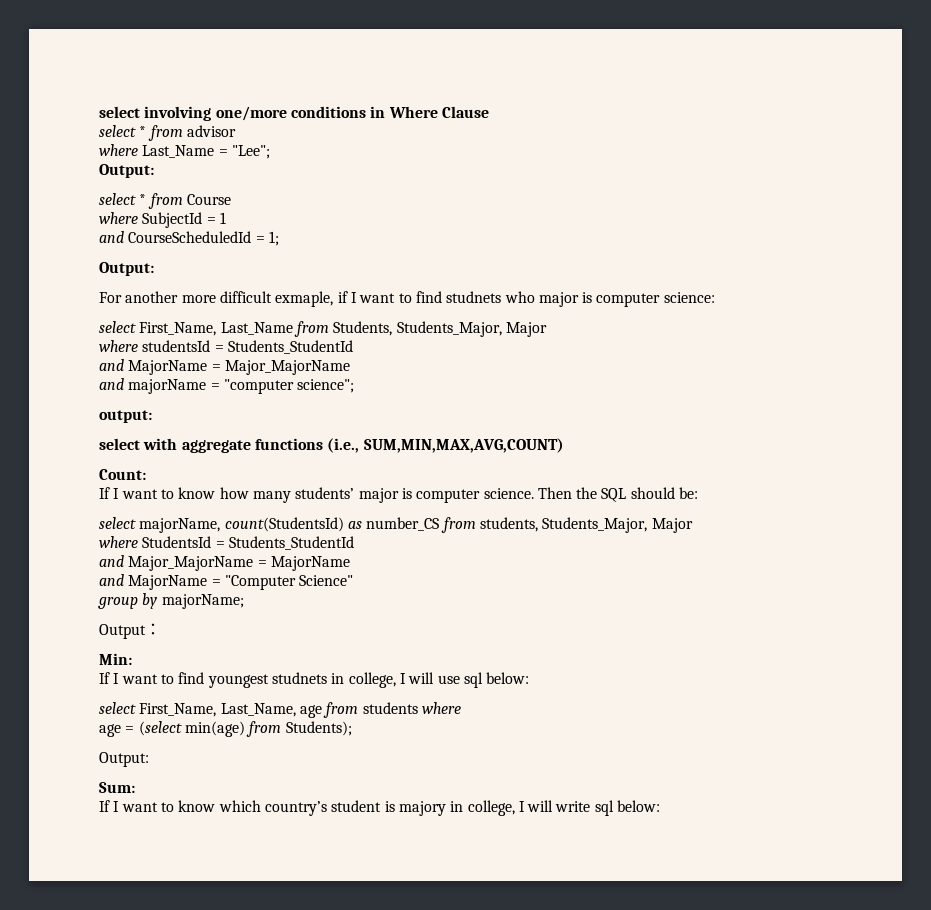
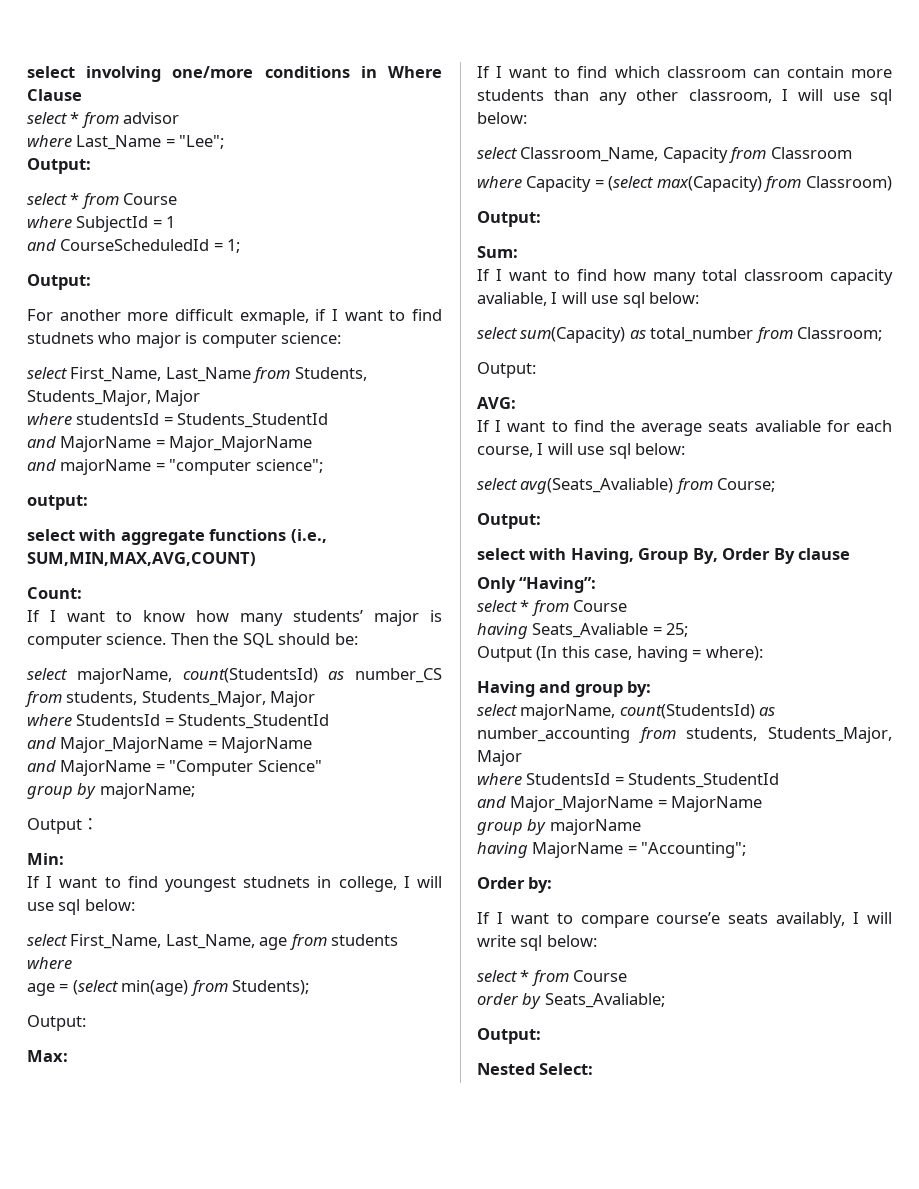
+ Max:
+ If I want to find which classroom can contain more students than any other classroom, I will use sql below:
+ select Classroom_Name, Capacity from Classroom
+ where Capacity = (select max(Capacity) from Classroom)
+ Output:
- If I want to know which country’s student is majory in college, I will write sql below:
+ If I want to find how many total classroom capacity avaliable, I will use sql below:
+ select sum(Capacity) as total_number from Classroom;
+ Output:
+ AVG:
+ If I want to find the average seats avaliable for each course, I will use sql below:
+ select avg(Seats_Avaliable) from Course;
+ Output:
+ select with Having, Group By, Order By clause
+ Only “Having”:
+ select * from Course
+ having Seats_Avaliable = 25;
+ Output (In this case, having = where):
+ Having and group by:
+ select majorName, count(StudentsId) as number_accounting from students, Students_Major, Major
+ where StudentsId = Students_StudentId
+ and Major_MajorName = MajorName
+ group by majorName
+ having MajorName = "Accounting";
+ Order by:
+ If I want to compare course’e seats availably, I will write sql below:
+ select * from Course
+ order by Seats_Avaliable;
+ Output:
+ Nested Select:

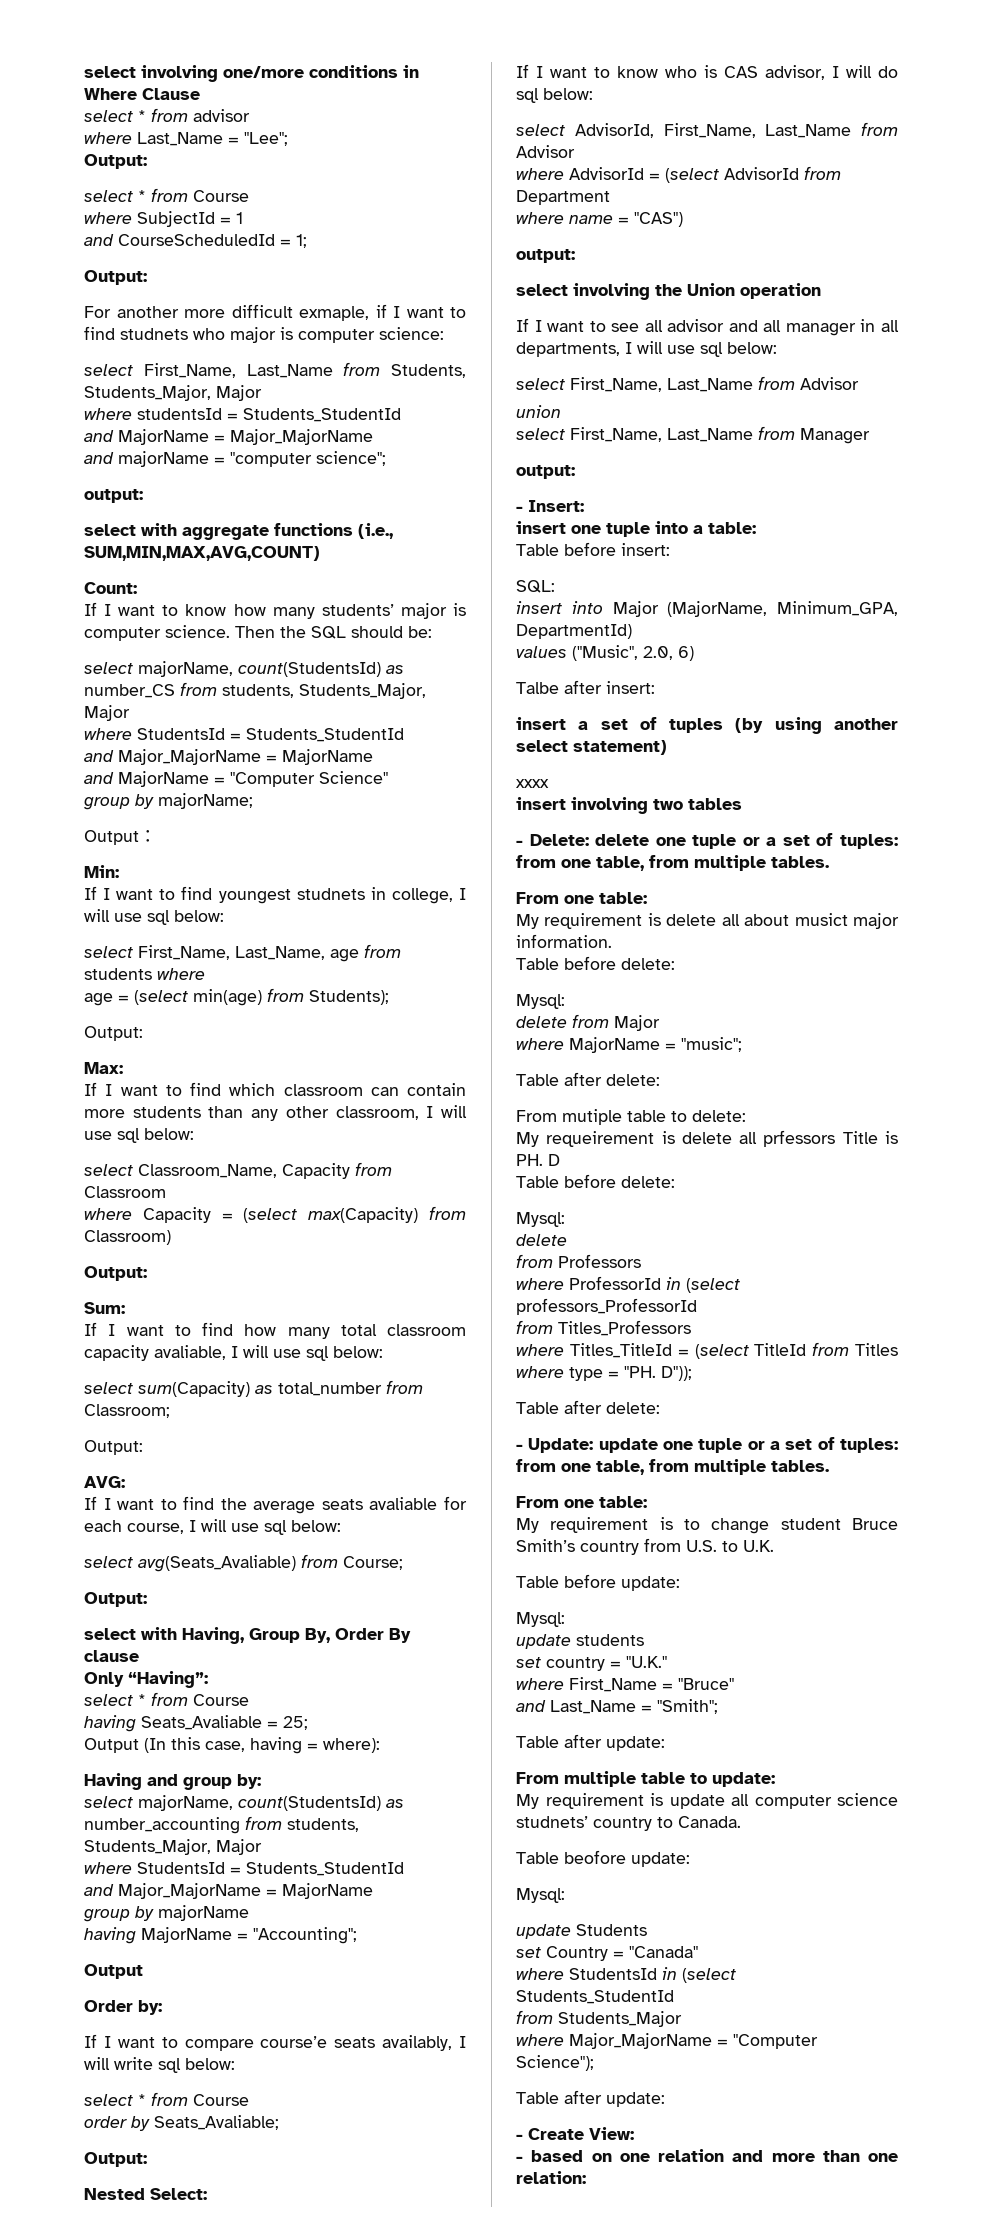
  having MajorName = "Accounting";
+ Output
+ If I want to know who is CAS advisor, I will do sql below:
+ select AdvisorId, First_Name, Last_Name from Advisor
+ where AdvisorId = (select AdvisorId from Department
+ where name = "CAS")
+ output:
+ select involving the Union operation
+ If I want to see all advisor and all manager in all departments, I will use sql below:
+ select First_Name, Last_Name from Advisor
+ union
+ select First_Name, Last_Name from Manager
+ output:
+ - Insert:
+ insert one tuple into a table:
+ Table before insert:
+ SQL:
+ insert into Major (MajorName, Minimum_GPA, DepartmentId)
+ values ("Music", 2.0, 6)
+ Talbe after insert:
+ insert a set of tuples (by using another select statement)
+ xxxx
+ insert involving two tables
+ - Delete: delete one tuple or a set of tuples: from one table, from multiple tables.
+ From one table:
+ My requirement is delete all about musict major information.
+ Table before delete:
+ Mysql:
+ delete from Major
+ where MajorName = "music";
+ Table after delete:
+ From mutiple table to delete:
+ My requeirement is delete all prfessors Title is PH. D
+ Table before delete:
+ Mysql:
+ delete
+ from Professors
+ where ProfessorId in (select professors_ProfessorId
+ from Titles_Professors
+ where Titles_TitleId = (select TitleId from Titles where type = "PH. D"));
+ Table after delete:
+ - Update: update one tuple or a set of tuples: from one table, from multiple tables.
+ From one table:
+ My requirement is to change student Bruce Smith’s country from U.S. to U.K.
+ Table before update:
+ Mysql:
+ update students
+ set country = "U.K."
+ where First_Name = "Bruce"
+ and Last_Name = "Smith";
+ Table after update:
+ From multiple table to update:
+ My requirement is update all computer science studnets’ country to Canada.
+ Table beofore update:
+ Mysql:
+ update Students
+ set Country = "Canada"
+ where StudentsId in (select Students_StudentId
+ from Students_Major
+ where Major_MajorName = "Computer Science");
+ Table after update:
+ - Create View:
+ - based on one relation and more than one relation:

